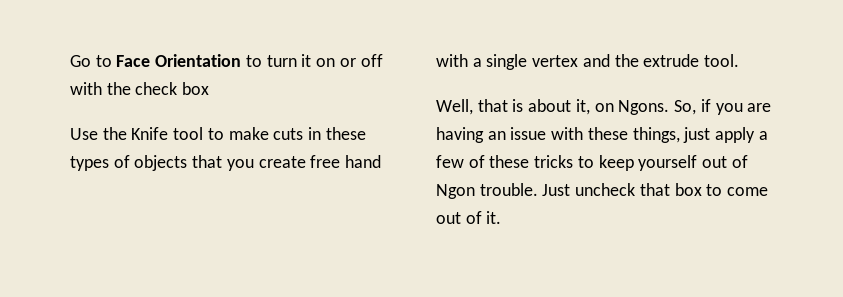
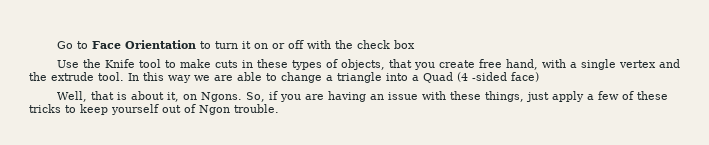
- Use the Knife tool to make cuts in these types of objects that you create free hand with a single vertex and the extrude tool.
+ Use the Knife tool to make cuts in these types of objects, that you create free hand, with a single vertex and the extrude tool. In this way we are able to change a triangle into a Quad (4 -sided face)
- Just uncheck that box to come out of it.

